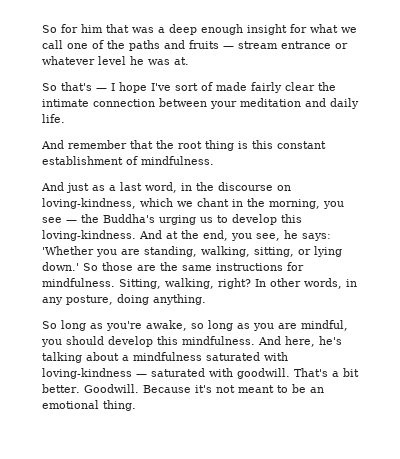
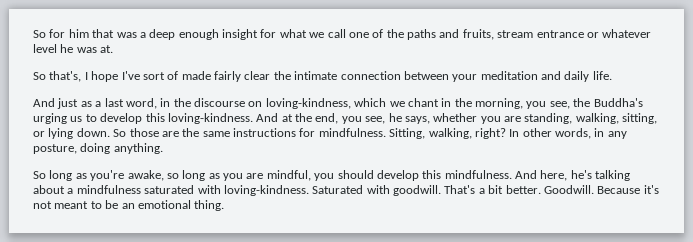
- So for him that was a deep enough insight for what we call one of the paths and fruits — stream entrance or whatever level he was at.
+ So for him that was a deep enough insight for what we call one of the paths and fruits, stream entrance or whatever level he was at.
- So that's — I hope I've sort of made fairly clear the intimate connection between your meditation and daily life.
+ So that's, I hope I've sort of made fairly clear the intimate connection between your meditation and daily life.
- And remember that the root thing is this constant establishment of mindfulness.
- And just as a last word, in the discourse on loving-kindness, which we chant in the morning, you see — the Buddha's urging us to develop this loving-kindness.
+ And just as a last word, in the discourse on loving-kindness, which we chant in the morning, you see, the Buddha's urging us to develop this loving-kindness.
- And at the end, you see, he says: 'Whether you are standing, walking, sitting, or lying down.'
+ And at the end, you see, he says, whether you are standing, walking, sitting, or lying down.
- And here, he's talking about a mindfulness saturated with loving-kindness — saturated with goodwill.
+ And here, he's talking about a mindfulness saturated with loving-kindness. Saturated with goodwill.

